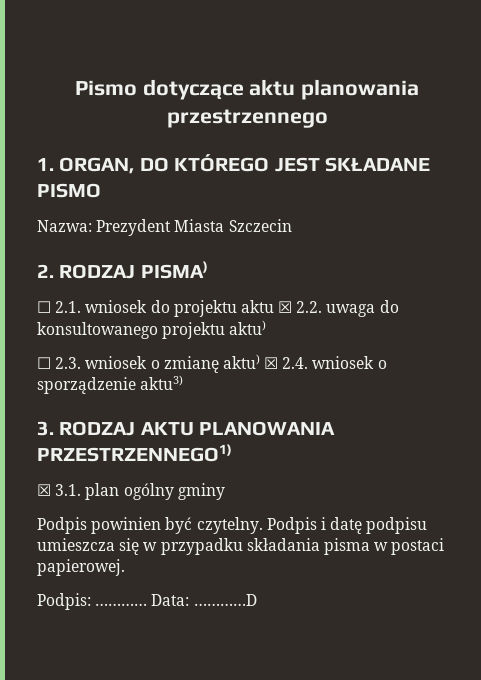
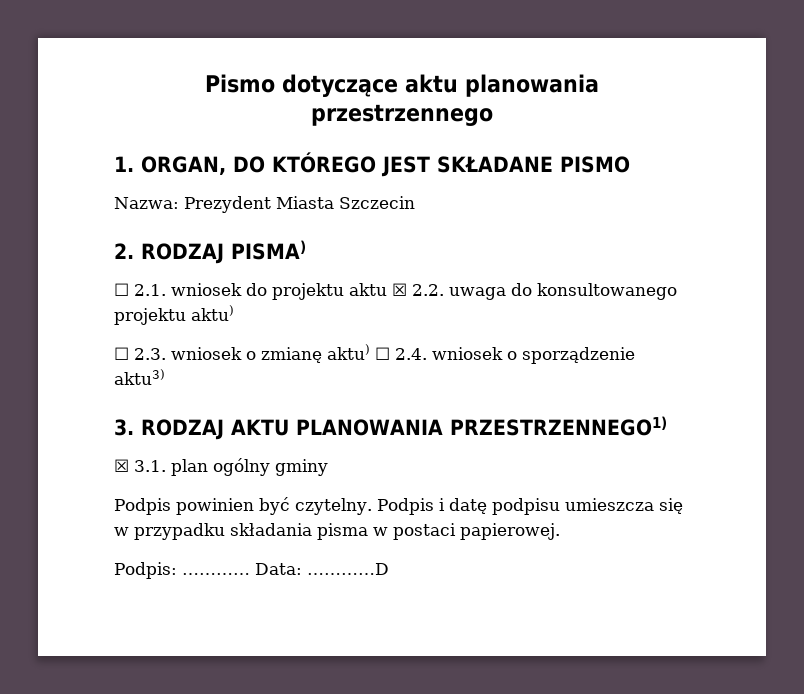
- ☐ 2.3. wniosek o zmianę aktu) ☒ 2.4. wniosek o sporządzenie aktu3)
+ ☐ 2.3. wniosek o zmianę aktu) ☐ 2.4. wniosek o sporządzenie aktu3)

